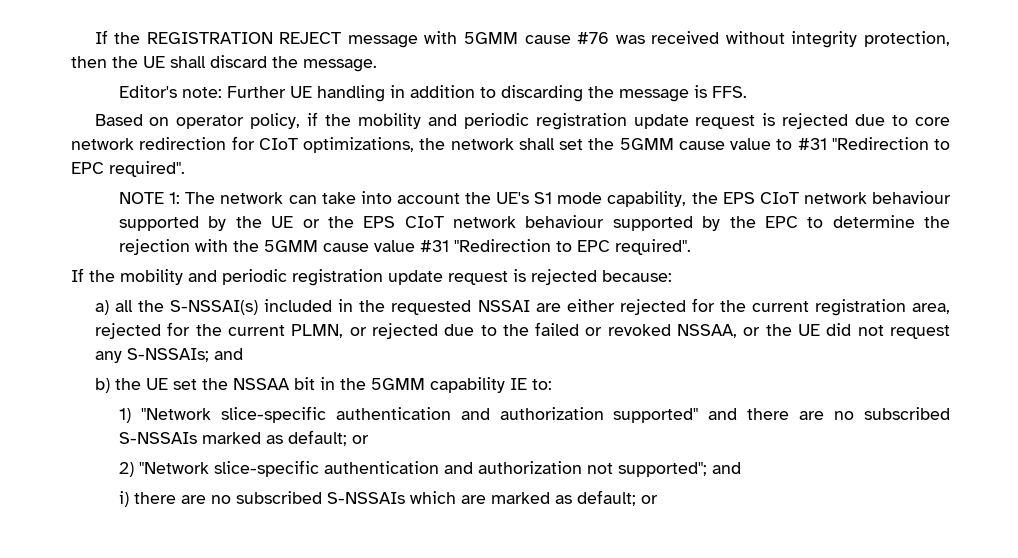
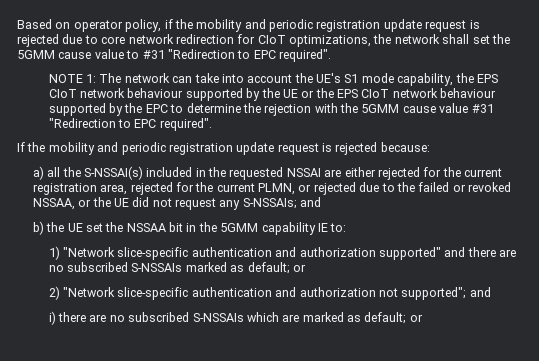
- If the REGISTRATION REJECT message with 5GMM cause #76 was received without integrity protection, then the UE shall discard the message.
- Editor's note: Further UE handling in addition to discarding the message is FFS.

